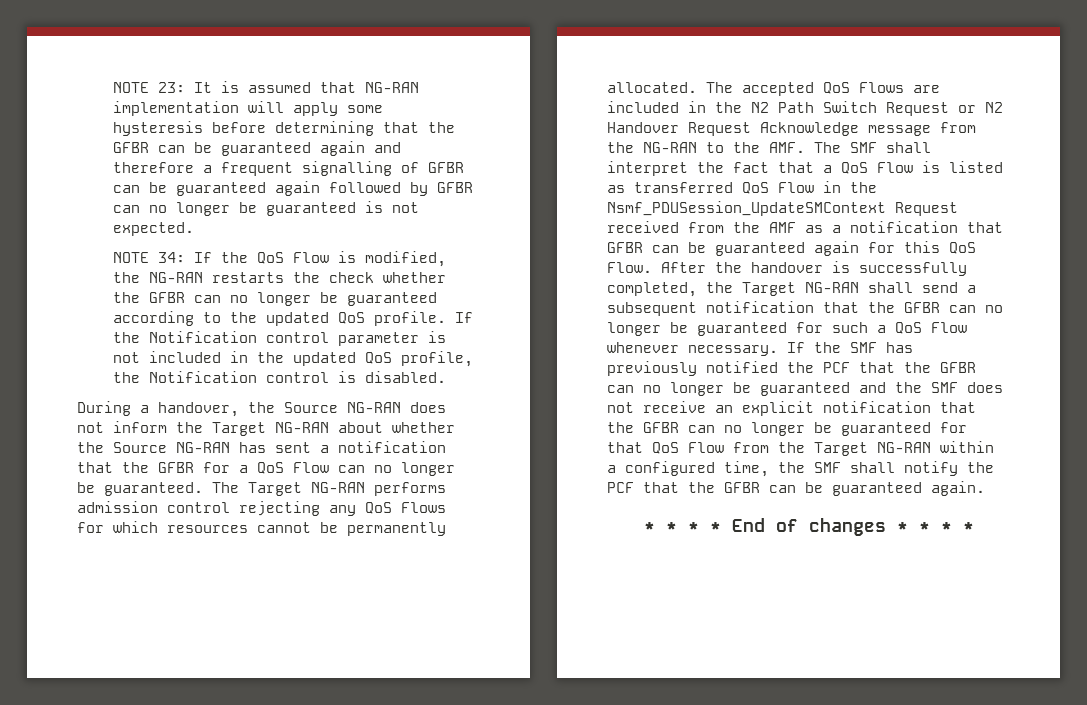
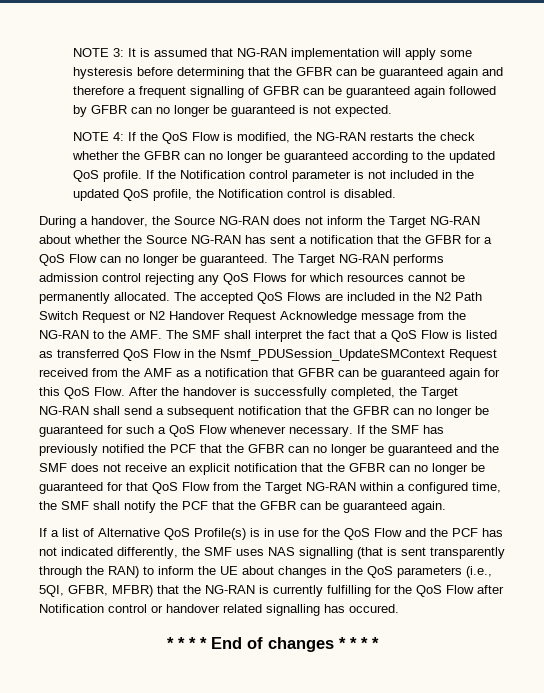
- NOTE 23: It is assumed that NG-RAN implementation will apply some hysteresis before determining that the GFBR can be guaranteed again and therefore a frequent signalling of GFBR can be guaranteed again followed by GFBR can no longer be guaranteed is not expected.
+ NOTE 3: It is assumed that NG-RAN implementation will apply some hysteresis before determining that the GFBR can be guaranteed again and therefore a frequent signalling of GFBR can be guaranteed again followed by GFBR can no longer be guaranteed is not expected.
- NOTE 34: If the QoS Flow is modified, the NG-RAN restarts the check whether the GFBR can no longer be guaranteed according to the updated QoS profile.
+ NOTE 4: If the QoS Flow is modified, the NG-RAN restarts the check whether the GFBR can no longer be guaranteed according to the updated QoS profile.
+ If a list of Alternative QoS Profile(s) is in use for the QoS Flow and the PCF has not indicated differently, the SMF uses NAS signalling (that is sent transparently through the RAN) to inform the UE about changes in the QoS parameters (i.e., 5QI, GFBR, MFBR) that the NG-RAN is currently fulfilling for the QoS Flow after Notification control or handover related signalling has occured.

